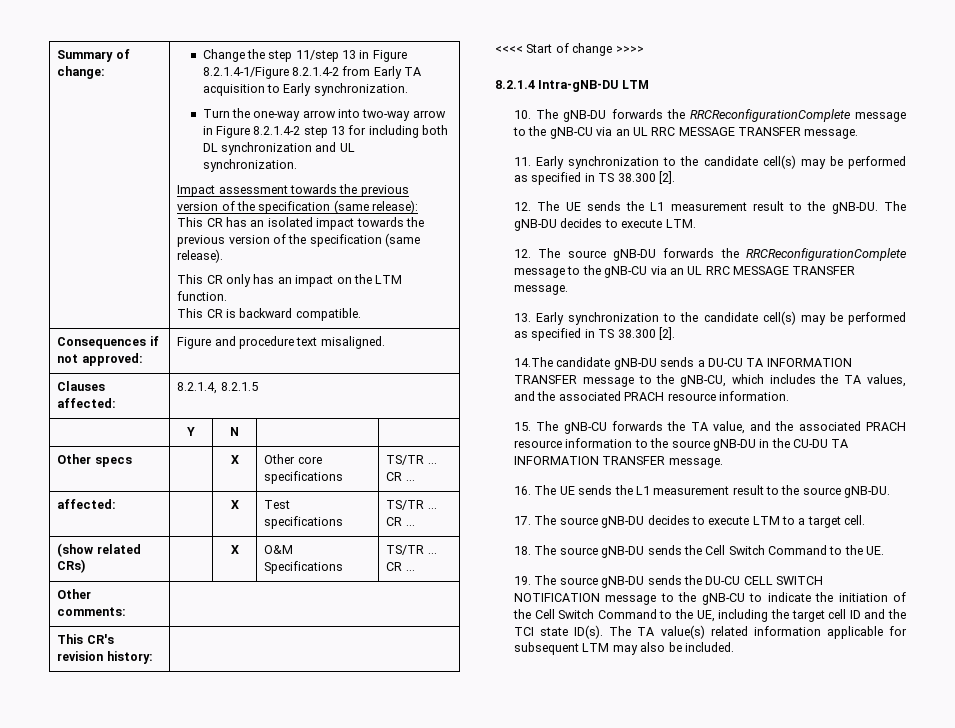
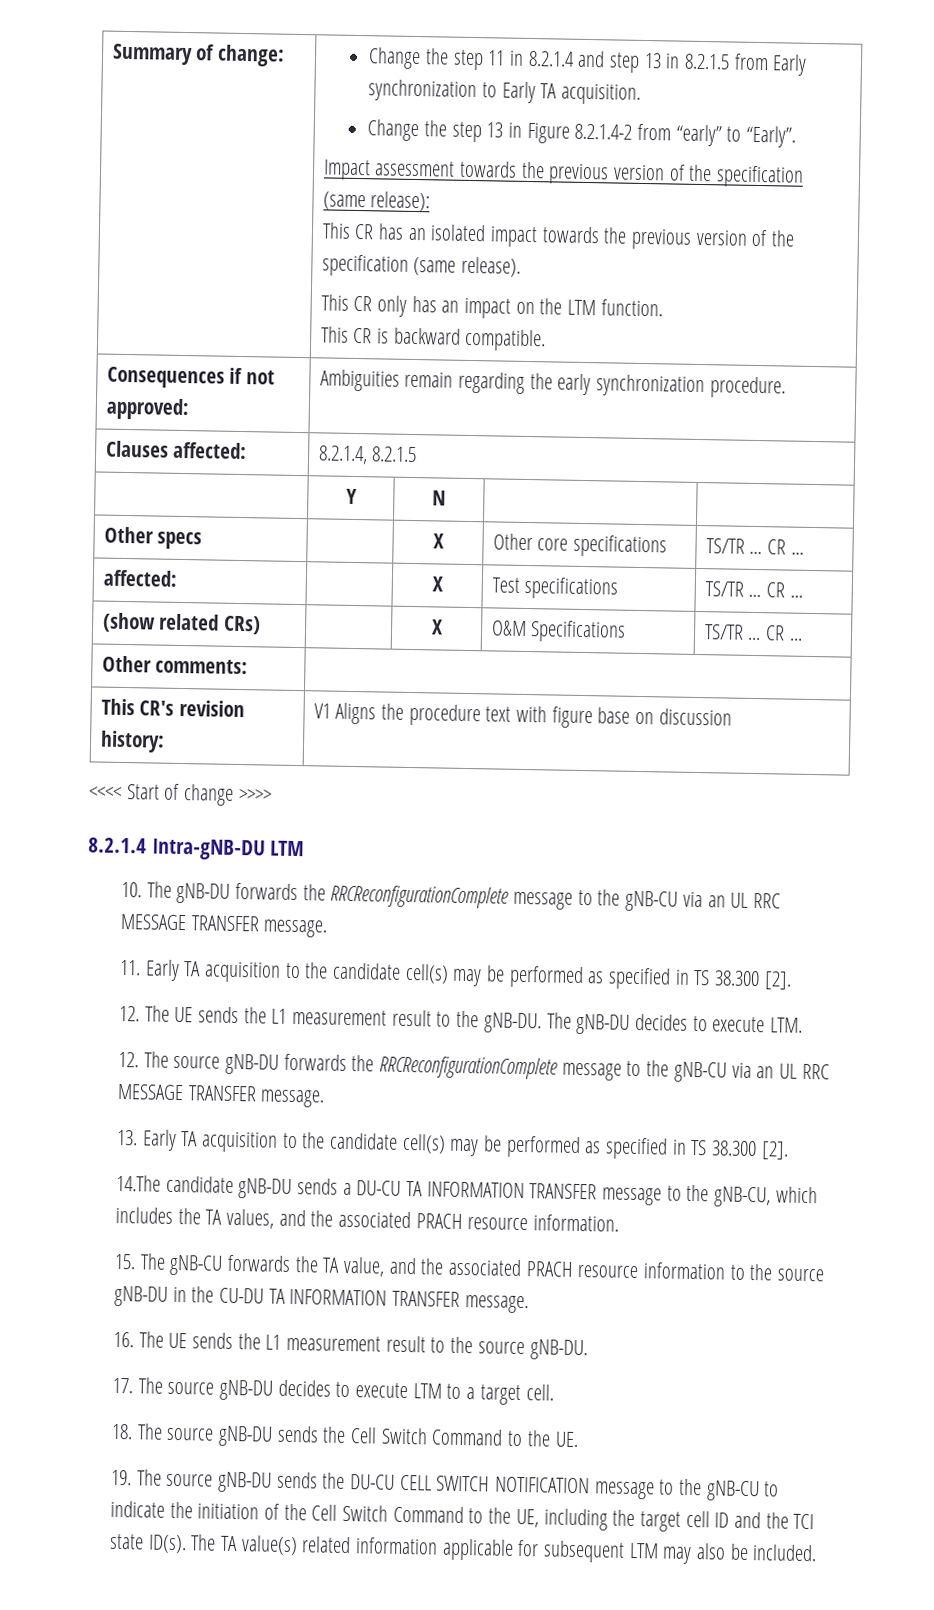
- Change the step 11/step 13 in Figure 8.2.1.4-1/Figure 8.2.1.4-2 from Early TA acquisition to Early synchronization.
- Turn the one-way arrow into two-way arrow in Figure 8.2.1.4-2 step 13 for including both DL synchronization and UL synchronization.
+ Change the step 11 in 8.2.1.4 and step 13 in 8.2.1.5 from Early synchronization to Early TA acquisition.
+ Change the step 13 in Figure 8.2.1.4-2 from “early” to “Early”.
- Consequences if not approved: | Figure and procedure text misaligned.
+ Consequences if not approved: | Ambiguities remain regarding the early synchronization procedure.
- This CR's revision history: |
+ This CR's revision history: | V1 Aligns the procedure text with figure base on discussion
- 11. Early synchronization to the candidate cell(s) may be performed as specified in TS 38.300 [2].
+ 11. Early TA acquisition to the candidate cell(s) may be performed as specified in TS 38.300 [2].
- 13. Early synchronization to the candidate cell(s) may be performed as specified in TS 38.300 [2].
+ 13. Early TA acquisition to the candidate cell(s) may be performed as specified in TS 38.300 [2].

